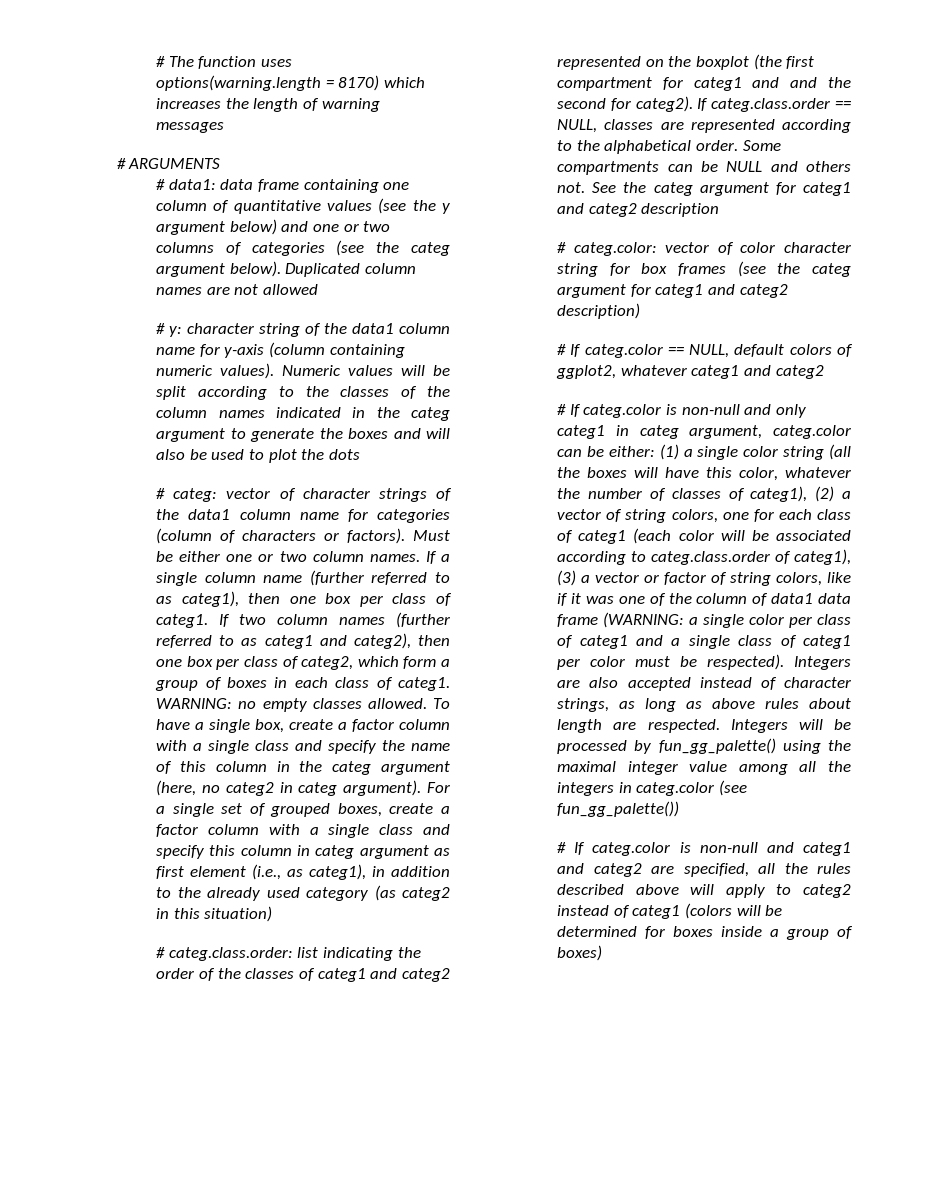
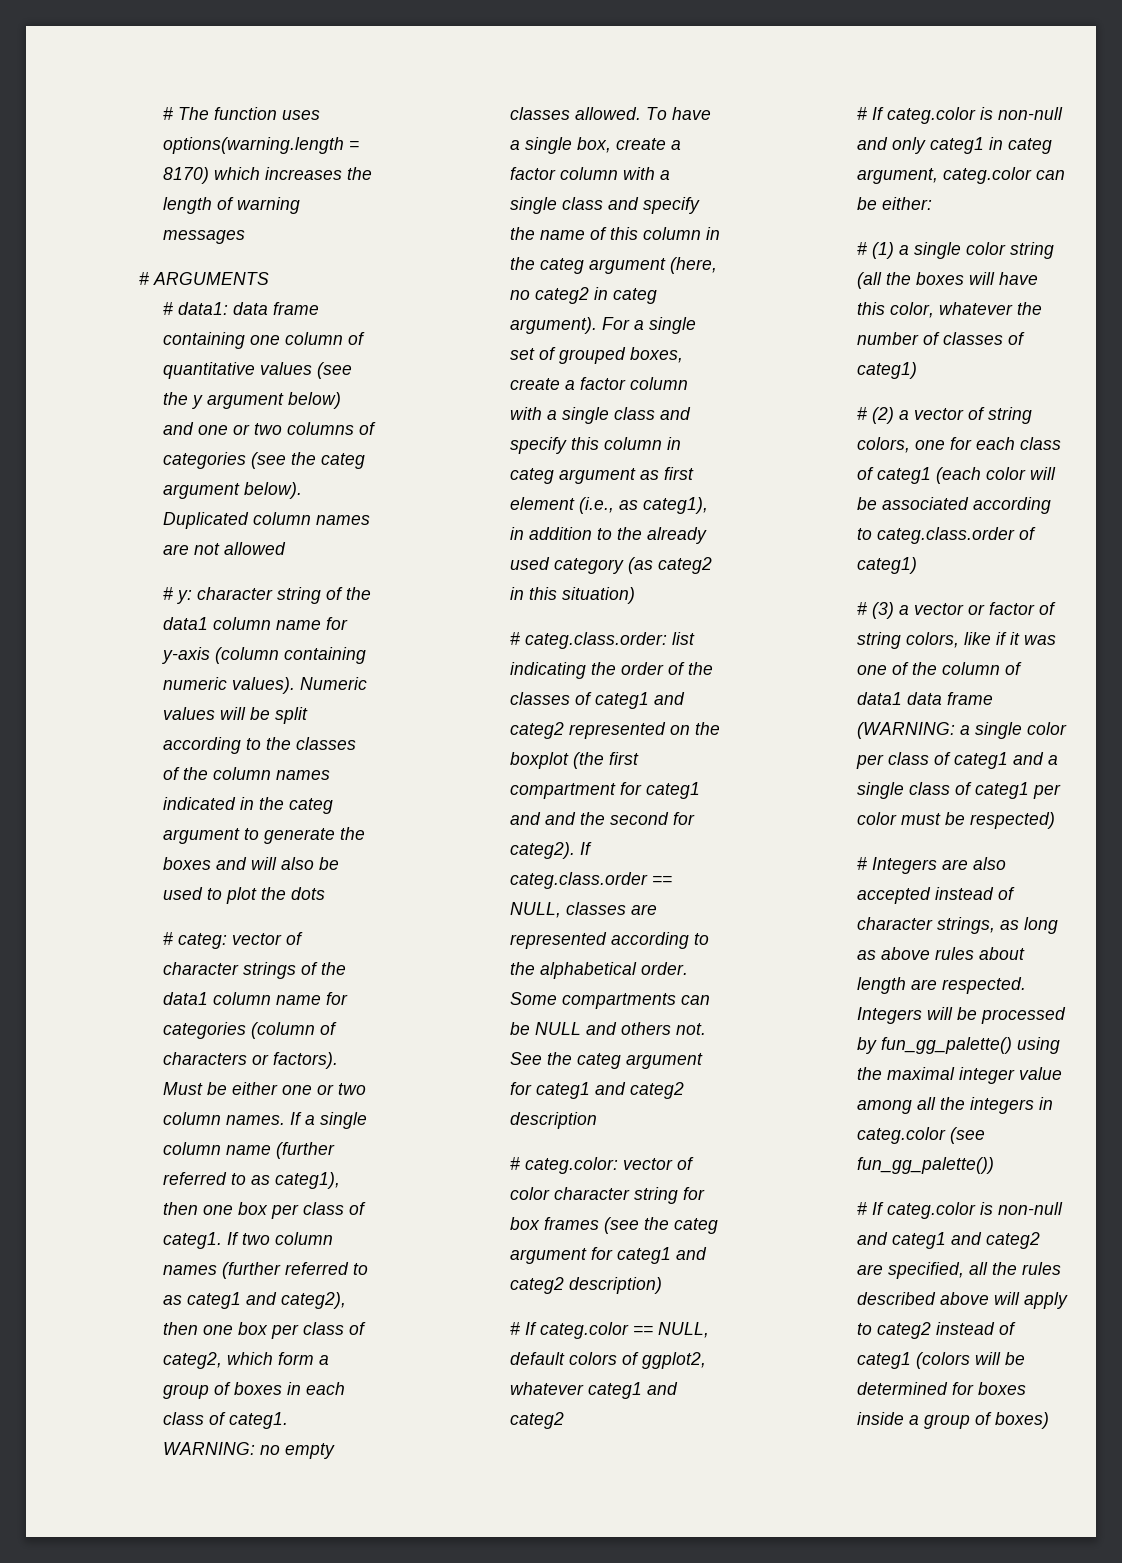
- # If categ.color is non-null and only categ1 in categ argument, categ.color can be either: (1) a single color string (all the boxes will have this color, whatever the number of classes of categ1), (2) a vector of string colors, one for each class of categ1 (each color will be associated according to categ.class.order of categ1), (3) a vector or factor of string colors, like if it was one of the column of data1 data frame (WARNING:
+ # If categ.color is non-null and only categ1 in categ argument, categ.color can be either:
+ # (1) a single color string (all the boxes will have this color, whatever the number of classes of categ1)
+ # (2) a vector of string colors, one for each class of categ1 (each color will be associated according to categ.class.order of categ1)
+ # (3) a vector or factor of string colors, like if it was one of the column of data1 data frame (WARNING:
- a single color per class of categ1 and a single class of categ1 per color must be respected). Integers are also accepted instead of character strings, as long as above rules about length are respected.
+ a single color per class of categ1 and a single class of categ1 per color must be respected)
+ # Integers are also accepted instead of character strings, as long as above rules about length are respected.

